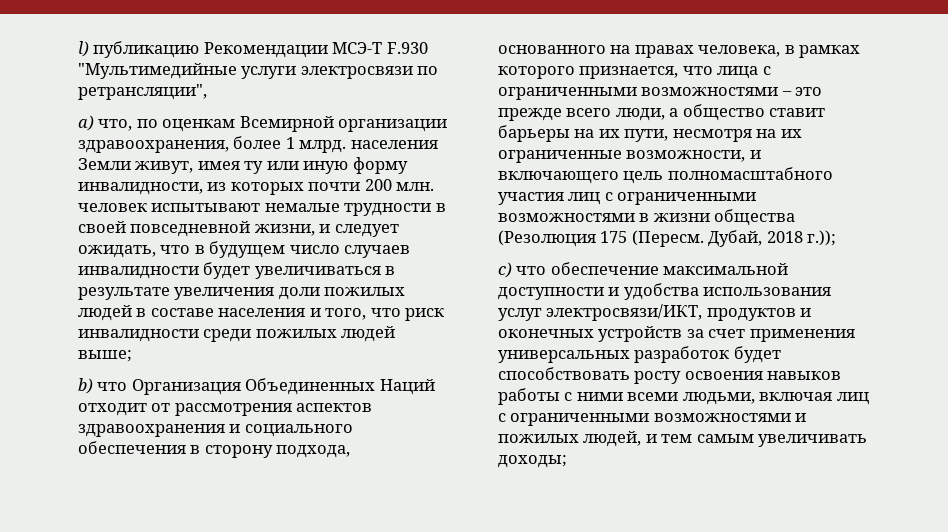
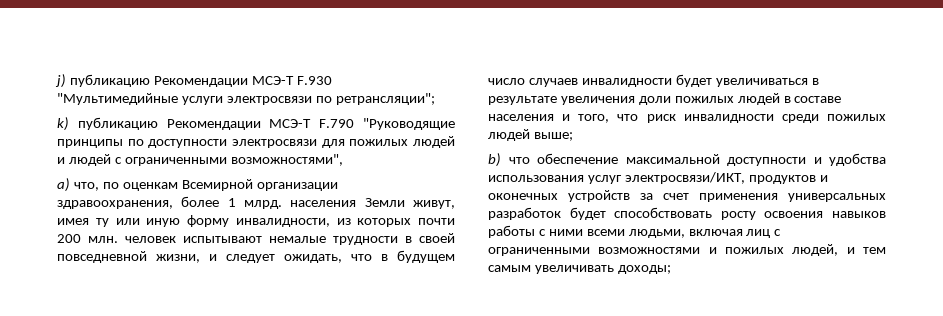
- l) публикацию Рекомендации МСЭ-T F.930 "Мультимедийные услуги электросвязи по ретрансляции",
+ j) публикацию Рекомендации МСЭ-T F.930 "Мультимедийные услуги электросвязи по ретрансляции";
+ k) публикацию Рекомендации МСЭ-T F.790 "Руководящие принципы по доступности электросвязи для пожилых людей и людей с ограниченными возможностями",
- b) что Организация Объединенных Наций отходит от рассмотрения аспектов здравоохранения и социального обеспечения в сторону подхода, основанного на правах человека, в рамках которого признается, что лица с ограниченными возможностями – это прежде всего люди, а общество ставит барьеры на их пути, несмотря на их ограниченные возможности, и включающего цель полномасштабного участия лиц с ограниченными возможностями в жизни общества (Резолюция 175 (Пересм. Дубай, 2018 г.));
- с) что обеспечение максимальной доступности и удобства использования услуг электросвязи/ИКТ, продуктов и оконечных устройств за счет применения универсальных разработок будет способствовать росту освоения навыков работы с ними всеми людьми, включая лиц с ограниченными возможностями и пожилых людей, и тем самым увеличивать доходы;
+ b) что обеспечение максимальной доступности и удобства использования услуг электросвязи/ИКТ, продуктов и оконечных устройств за счет применения универсальных разработок будет способствовать росту освоения навыков работы с ними всеми людьми, включая лиц с ограниченными возможностями и пожилых людей, и тем самым увеличивать доходы;

